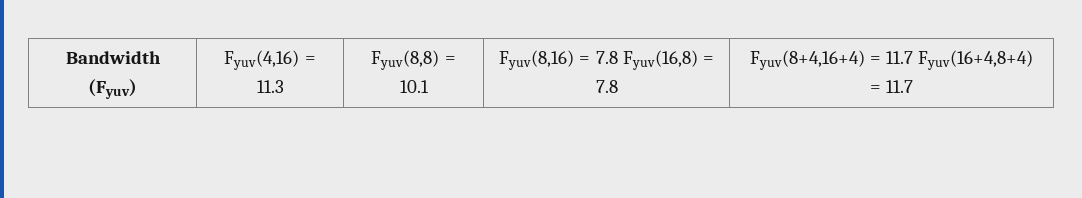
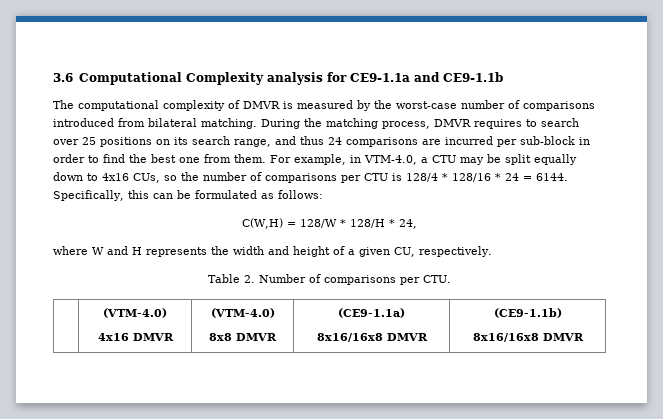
- Bandwidth (Fyuv) | Fyuv(4,16) = 11.3 | Fyuv(8,8) = 10.1 | Fyuv(8,16) = 7.8 Fyuv(16,8) = 7.8 | Fyuv(8+4,16+4) = 11.7 Fyuv(16+4,8+4) = 11.7
+ 3.6 Computational Complexity analysis for CE9-1.1a and CE9-1.1b
+ The computational complexity of DMVR is measured by the worst-case number of comparisons introduced from bilateral matching. During the matching process, DMVR requires to search over 25 positions on its search range, and thus 24 comparisons are incurred per sub-block in order to find the best one from them. For example, in VTM-4.0, a CTU may be split equally down to 4x16 CUs, so the number of comparisons per CTU is 128/4 * 128/16 * 24 = 6144. Specifically, this can be formulated as follows:
+ C(W,H) = 128/W * 128/H * 24,
+ where W and H represents the width and height of a given CU, respectively.
+ Table 2. Number of comparisons per CTU.
+ | (VTM-4.0)
+ 4x16 DMVR | (VTM-4.0)
+ 8x8 DMVR | (CE9-1.1a)
+ 8x16/16x8 DMVR | (CE9-1.1b)
+ 8x16/16x8 DMVR

